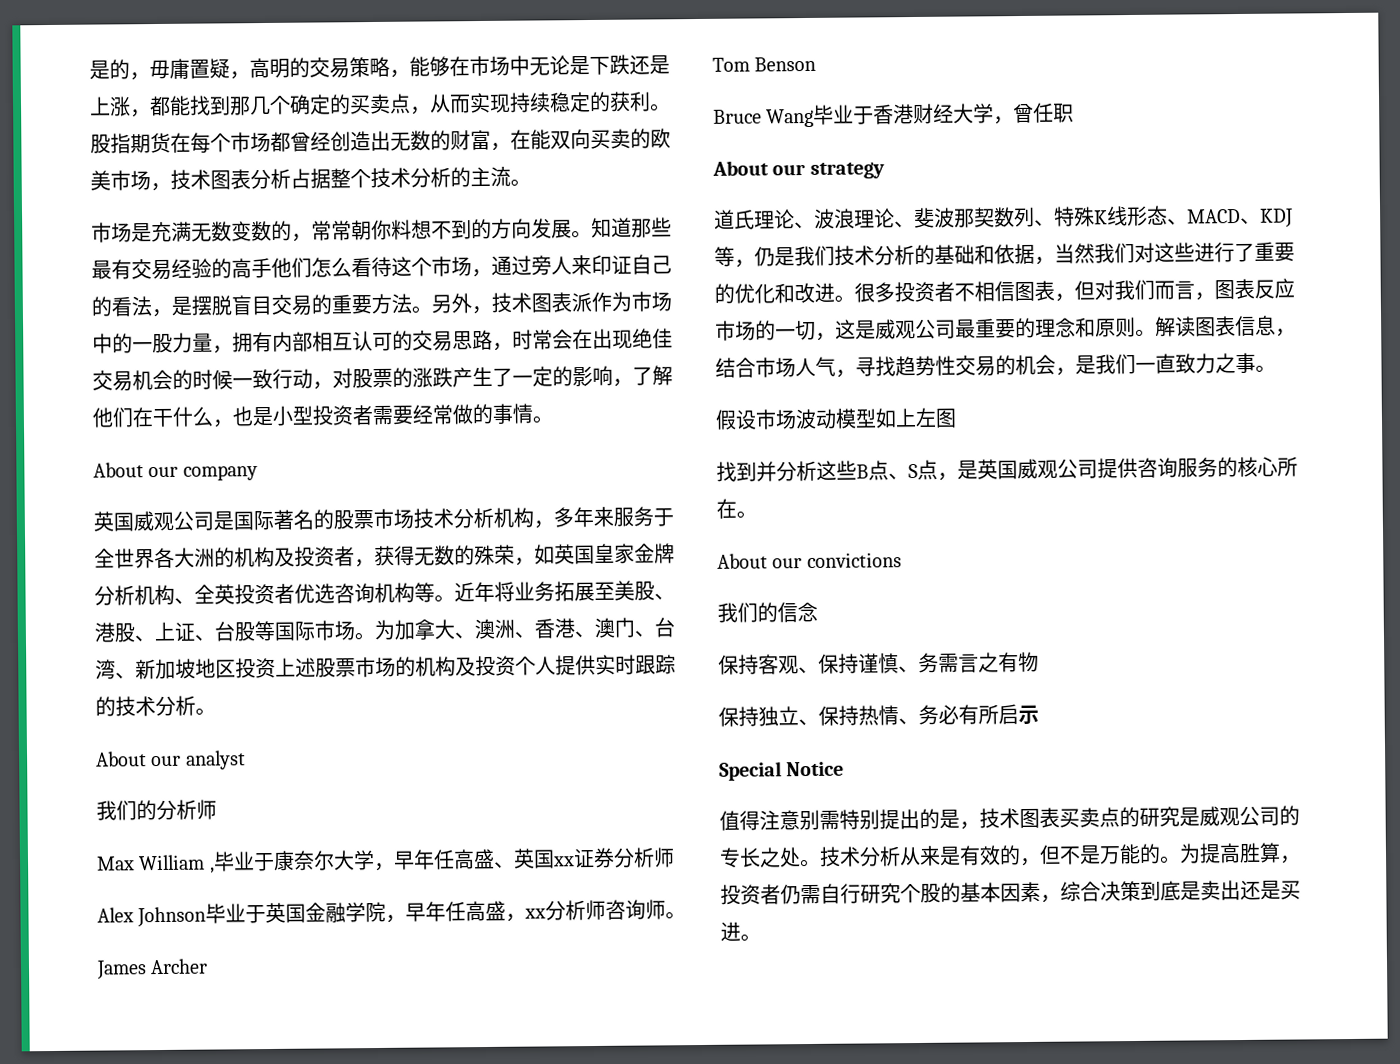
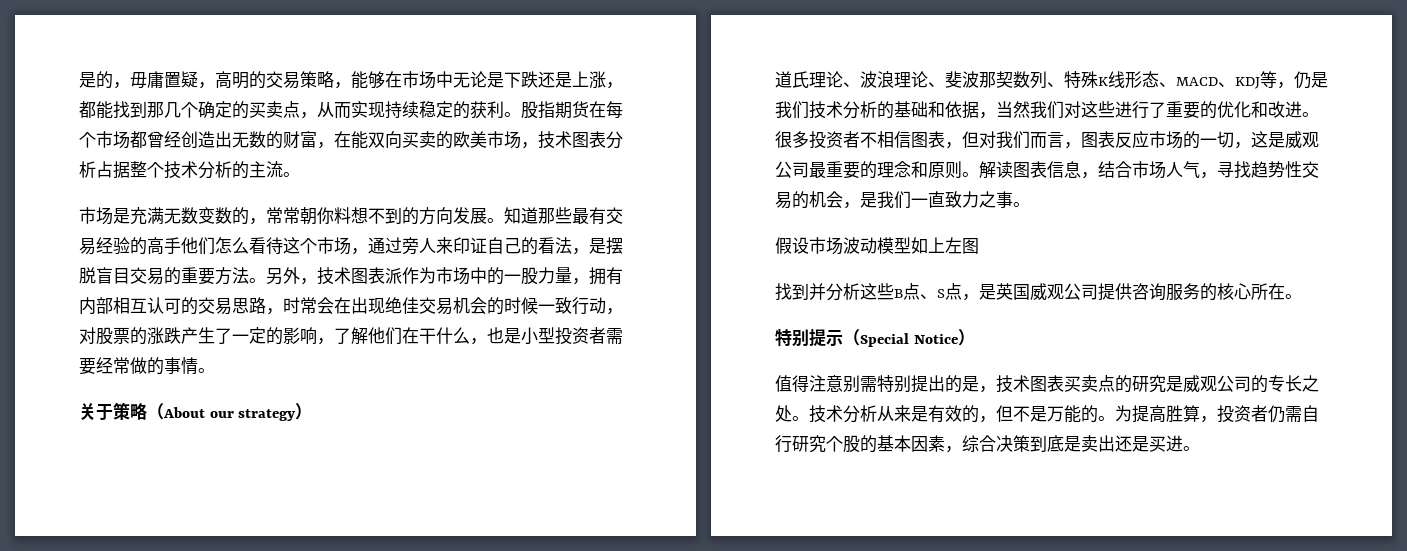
- About our company
- 英国威观公司是国际著名的股票市场技术分析机构，多年来服务于全世界各大洲的机构及投资者，获得无数的殊荣，如英国皇家金牌分析机构、全英投资者优选咨询机构等。近年将业务拓展至美股、港股、上证、台股等国际市场。为加拿大、澳洲、香港、澳门、台湾、新加坡地区投资上述股票市场的机构及投资个人提供实时跟踪的技术分析。
- About our analyst
- 我们的分析师
- Max William ,毕业于康奈尔大学，早年任高盛、英国xx证券分析师
- Alex Johnson毕业于英国金融学院，早年任高盛，xx分析师咨询师。
- James Archer
- Tom Benson
- Bruce Wang毕业于香港财经大学，曾任职
- About our strategy
+ 关于策略（About our strategy）
- About our convictions
- 我们的信念
- 保持客观、保持谨慎、务需言之有物
- 保持独立、保持热情、务必有所启示
- Special Notice
+ 特别提示（Special Notice）

